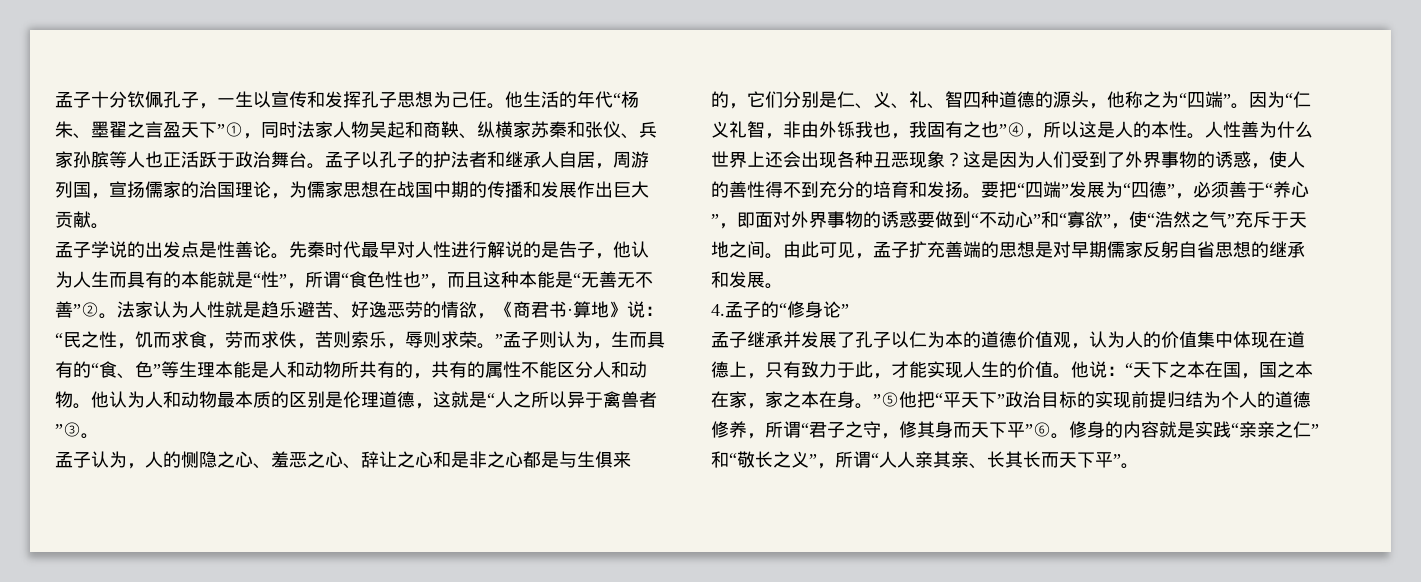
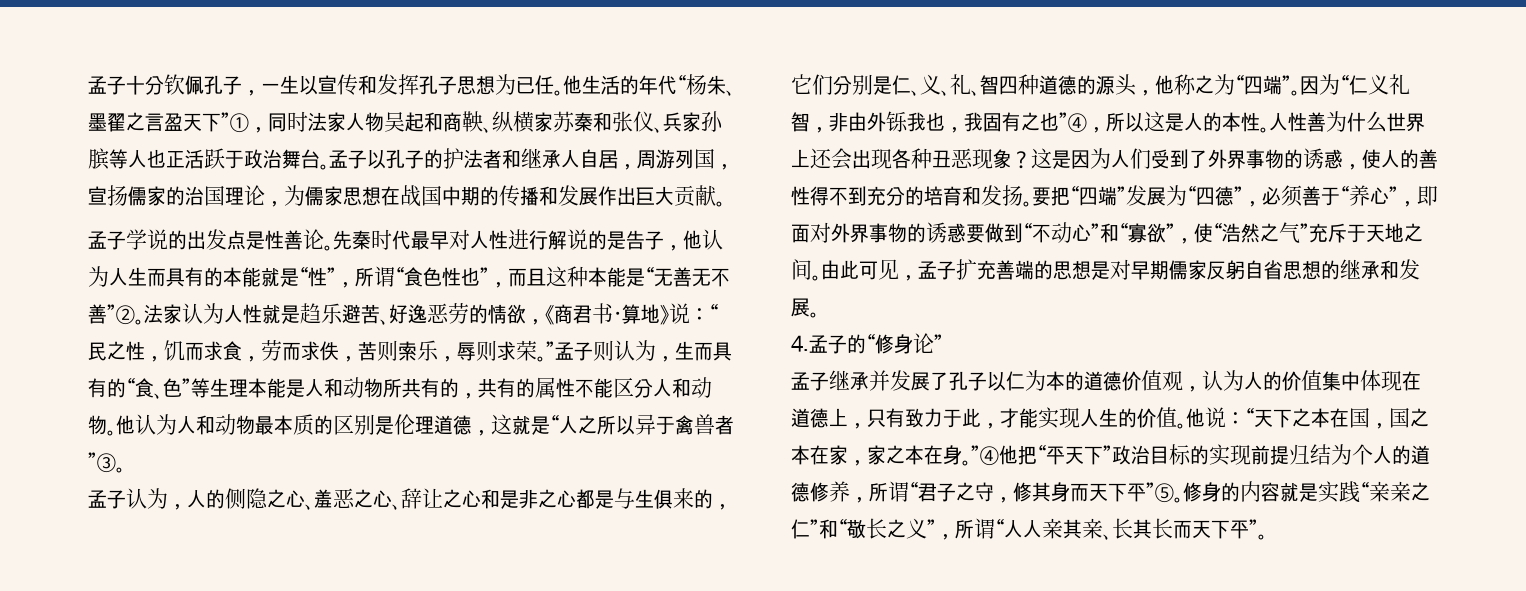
- 孟子十分钦佩孔子，一生以宣传和发挥孔子思想为己任。
+ 孟子十分钦佩孔子，一生以宣传和发挥孔子思想为已任。
- 孟子认为，人的恻隐之心、羞恶之心、辞让之心和是非之心都是与生俱来的，它们分别是仁、义、礼、智四种道德的源头，他称之为“四端”。
+ 孟子认为，人的侧隐之心、羞恶之心、辞让之心和是非之心都是与生俱来的，它们分别是仁、义、礼、智四种道德的源头，他称之为“四端”。
- 他说：“天下之本在国，国之本在家，家之本在身。”⑤他把“平天下”政治目标的实现前提归结为个人的道德修养，所谓“君子之守，修其身而天下平”⑥。
+ 他说：“天下之本在国，国之本在家，家之本在身。”④他把“平天下”政治目标的实现前提归结为个人的道德修养，所谓“君子之守，修其身而天下平”⑤。

